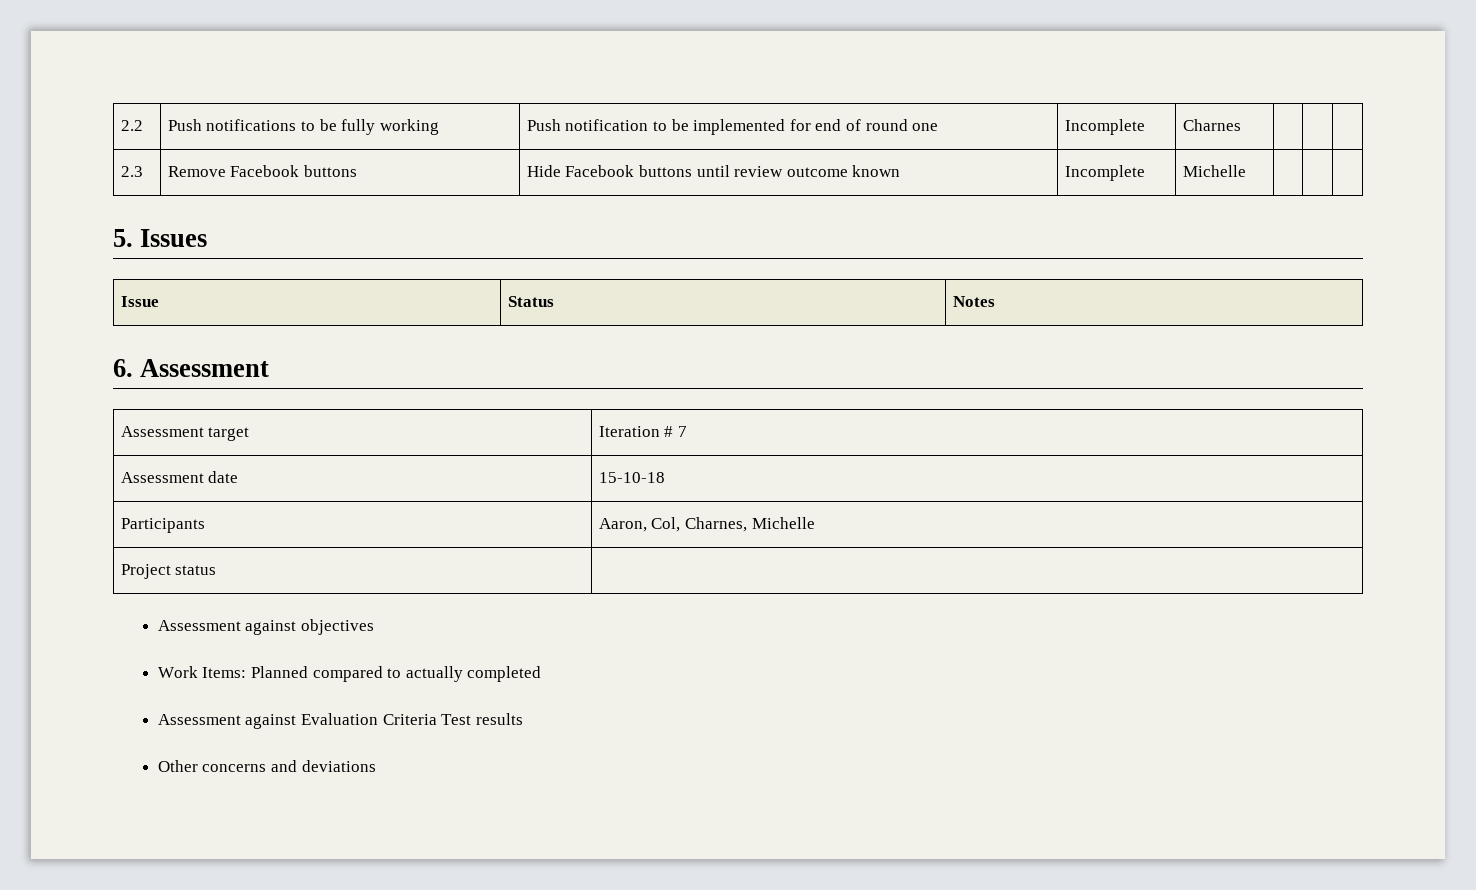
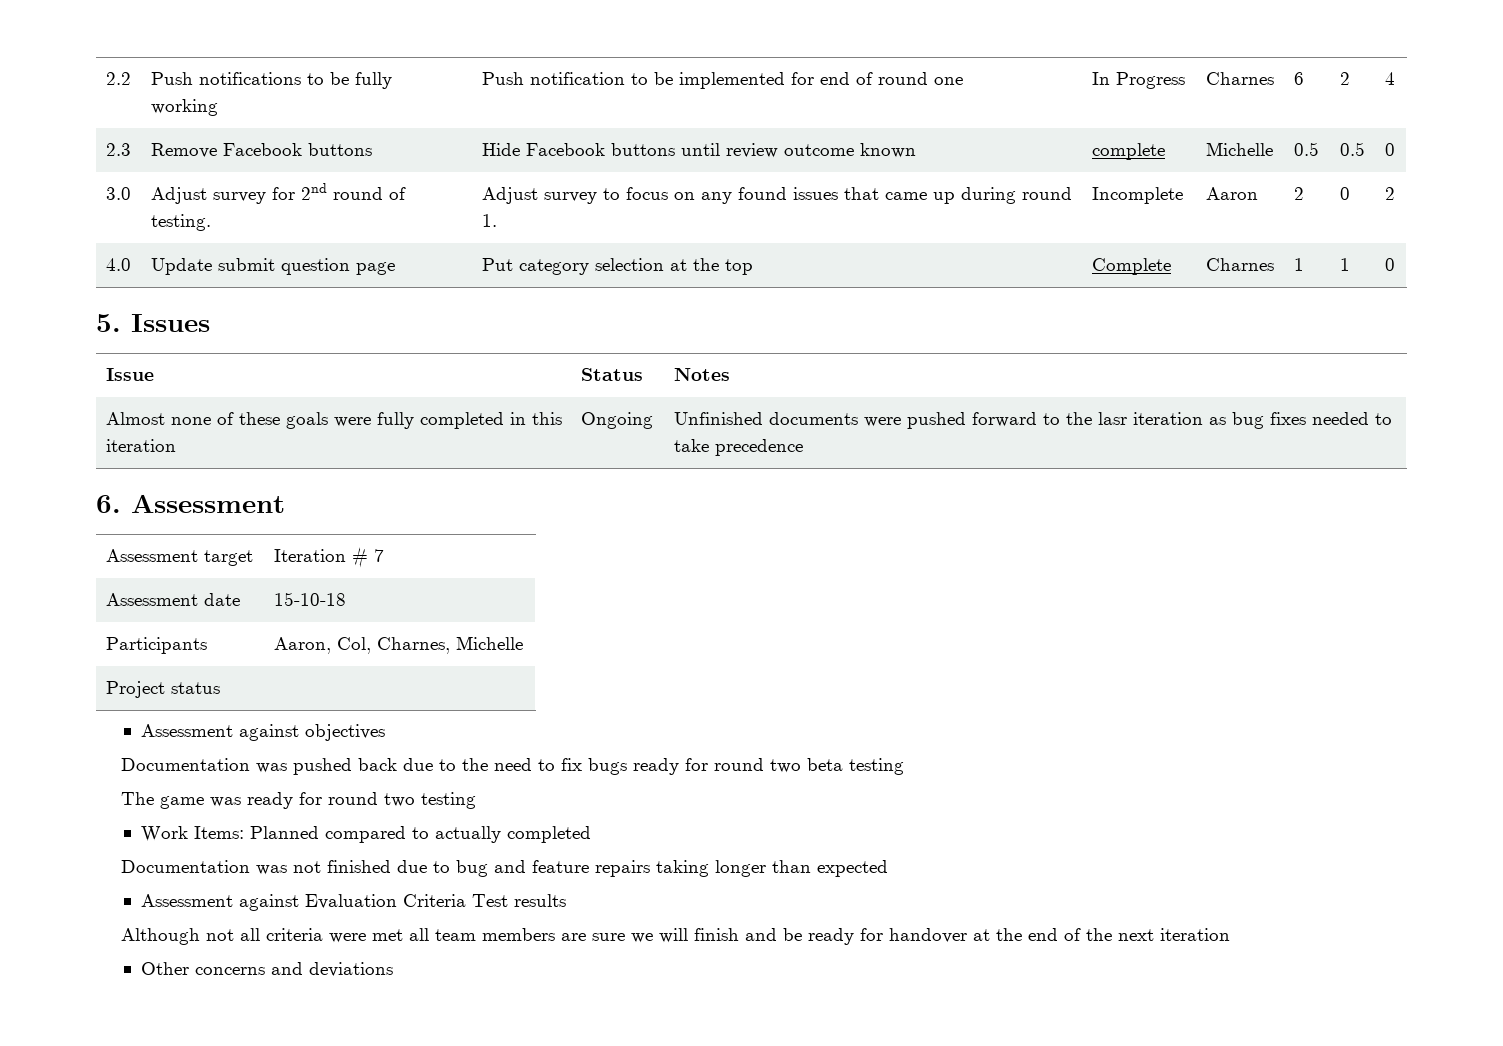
- 2.2 | Push notifications to be fully working | Push notification to be implemented for end of round one | Incomplete | Charnes | | |
+ 2.2 | Push notifications to be fully working | Push notification to be implemented for end of round one | In Progress | Charnes | 6 | 2 | 4
- 2.3 | Remove Facebook buttons | Hide Facebook buttons until review outcome known | Incomplete | Michelle | | |
+ 2.3 | Remove Facebook buttons | Hide Facebook buttons until review outcome known | complete | Michelle | 0.5 | 0.5 | 0
+ 3.0 | Adjust survey for 2nd round of testing. | Adjust survey to focus on any found issues that came up during round 1. | Incomplete | Aaron | 2 | 0 | 2
+ 4.0 | Update submit question page | Put category selection at the top | Complete | Charnes | 1 | 1 | 0
+ Almost none of these goals were fully completed in this iteration | Ongoing | Unfinished documents were pushed forward to the lasr iteration as bug fixes needed to take precedence
+ Documentation was pushed back due to the need to fix bugs ready for round two beta testing
+ The game was ready for round two testing
+ Documentation was not finished due to bug and feature repairs taking longer than expected
+ Although not all criteria were met all team members are sure we will finish and be ready for handover at the end of the next iteration

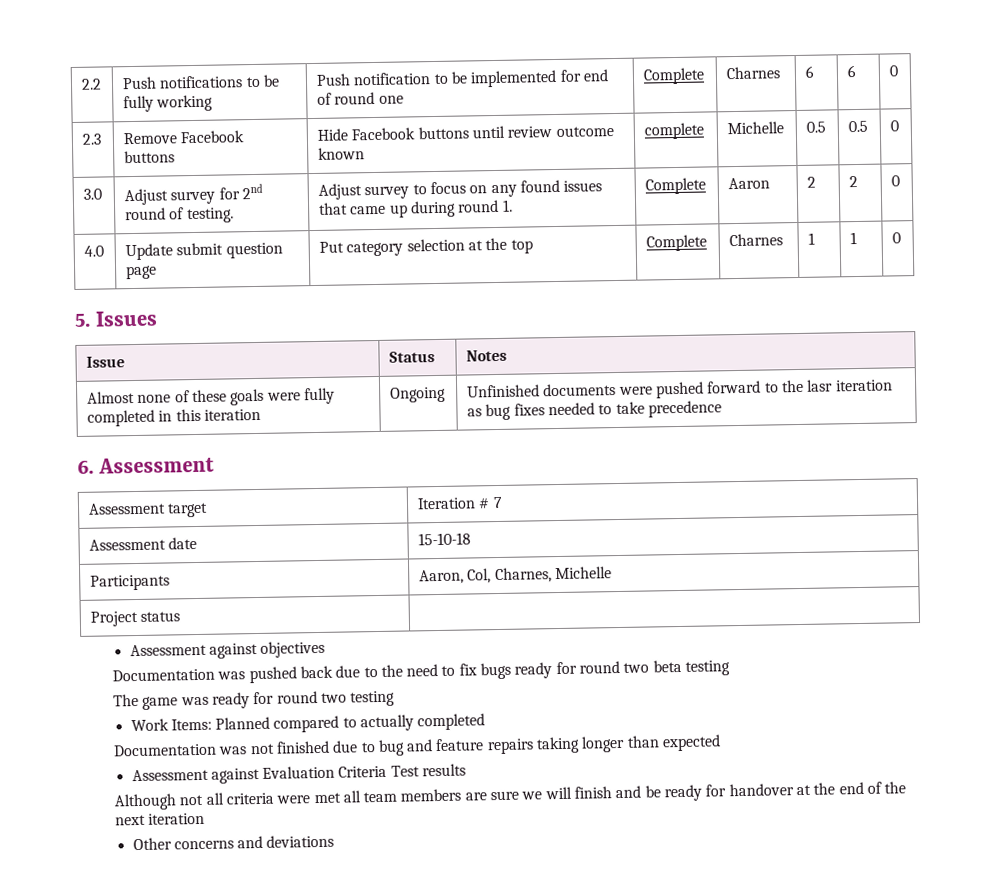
- 2.2 | Push notifications to be fully working | Push notification to be implemented for end of round one | In Progress | Charnes | 6 | 2 | 4
+ 2.2 | Push notifications to be fully working | Push notification to be implemented for end of round one | Complete | Charnes | 6 | 6 | 0
- 3.0 | Adjust survey for 2nd round of testing. | Adjust survey to focus on any found issues that came up during round 1. | Incomplete | Aaron | 2 | 0 | 2
+ 3.0 | Adjust survey for 2nd round of testing. | Adjust survey to focus on any found issues that came up during round 1. | Complete | Aaron | 2 | 2 | 0

